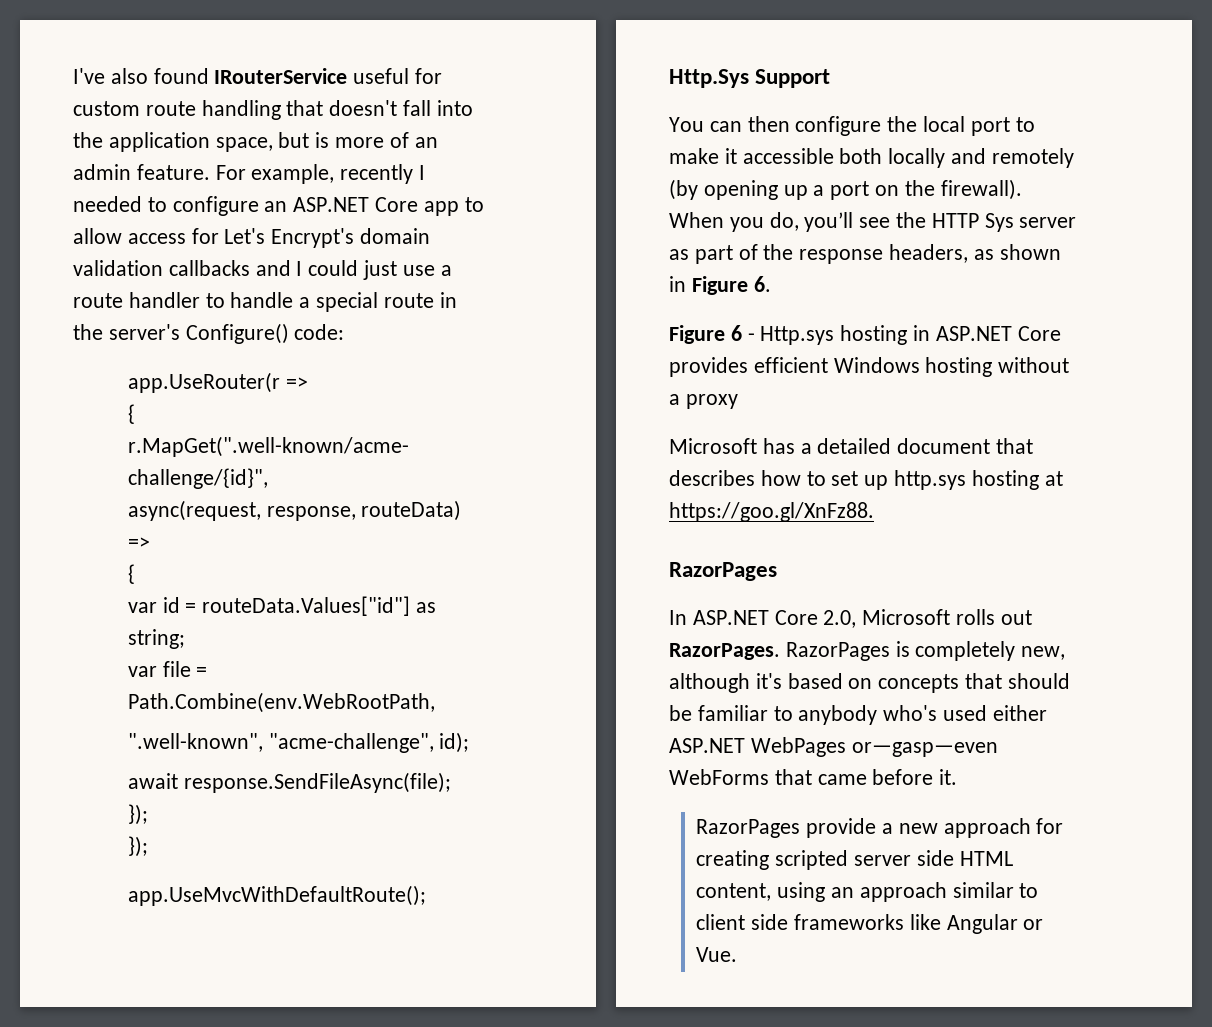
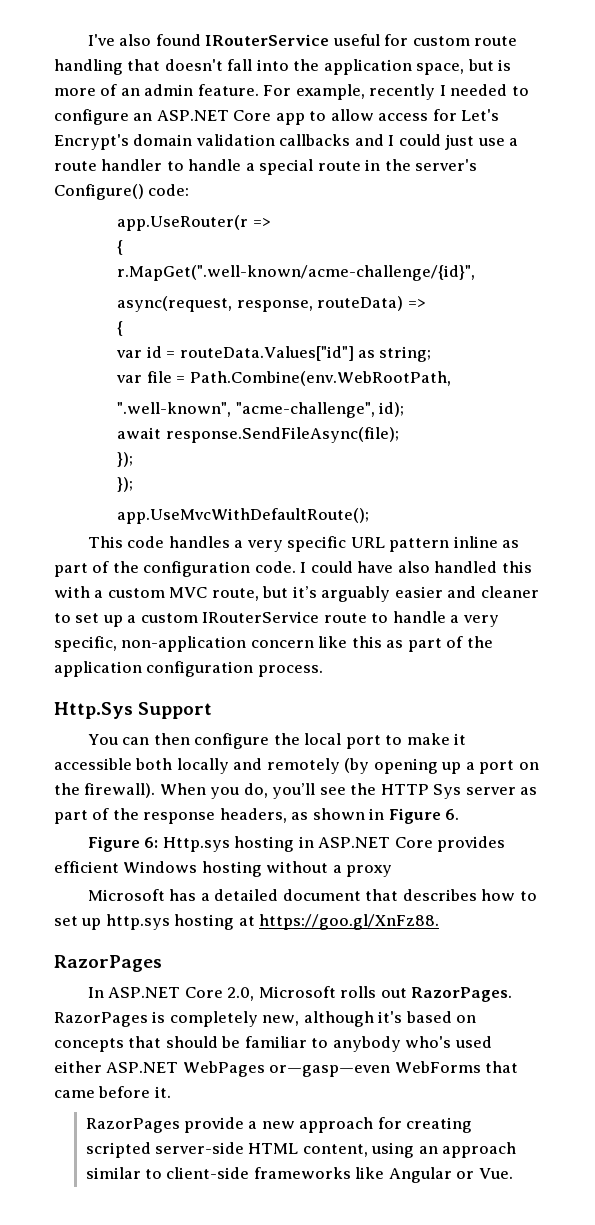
+ This code handles a very specific URL pattern inline as part of the configuration code. I could have also handled this with a custom MVC route, but it’s arguably easier and cleaner to set up a custom IRouterService route to handle a very specific, non-application concern like this as part of the application configuration process.
- Figure 6 - Http.sys hosting in ASP.NET Core provides efficient Windows hosting without a proxy
+ Figure 6: Http.sys hosting in ASP.NET Core provides efficient Windows hosting without a proxy
- RazorPages provide a new approach for creating scripted server side HTML content, using an approach similar to client side frameworks like Angular or Vue.
+ RazorPages provide a new approach for creating scripted server-side HTML content, using an approach similar to client-side frameworks like Angular or Vue.

